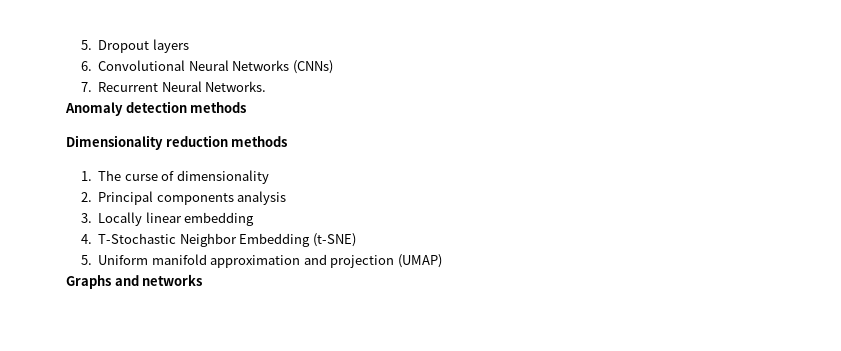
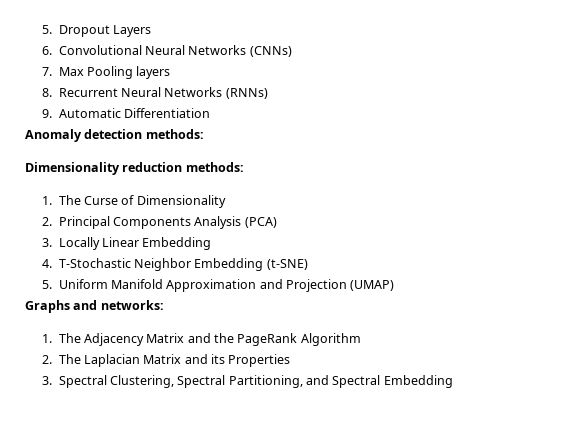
- 5. Dropout layers
+ 5. Dropout Layers
- 7. Recurrent Neural Networks.
+ 7. Max Pooling layers
+ 8. Recurrent Neural Networks (RNNs)
+ 9. Automatic Differentiation
- Anomaly detection methods
+ Anomaly detection methods:
- Dimensionality reduction methods
- 1. The curse of dimensionality
+ Dimensionality reduction methods:
+ 1. The Curse of Dimensionality
- 2. Principal components analysis
+ 2. Principal Components Analysis (PCA)
- 3. Locally linear embedding
+ 3. Locally Linear Embedding
- 5. Uniform manifold approximation and projection (UMAP)
+ 5. Uniform Manifold Approximation and Projection (UMAP)
- Graphs and networks
+ Graphs and networks:
+ 1. The Adjacency Matrix and the PageRank Algorithm
+ 2. The Laplacian Matrix and its Properties
+ 3. Spectral Clustering, Spectral Partitioning, and Spectral Embedding

